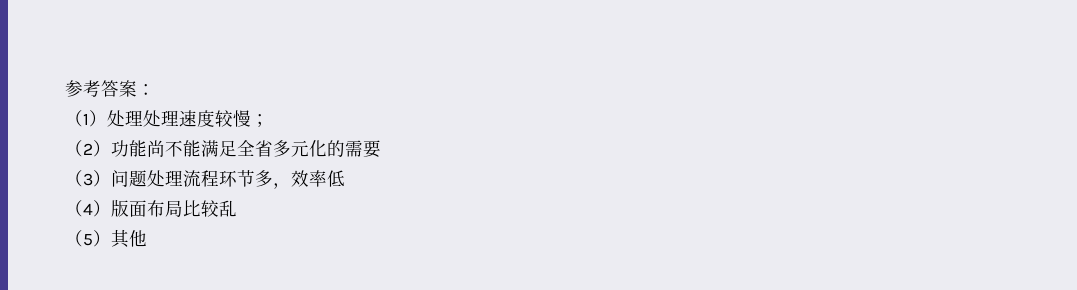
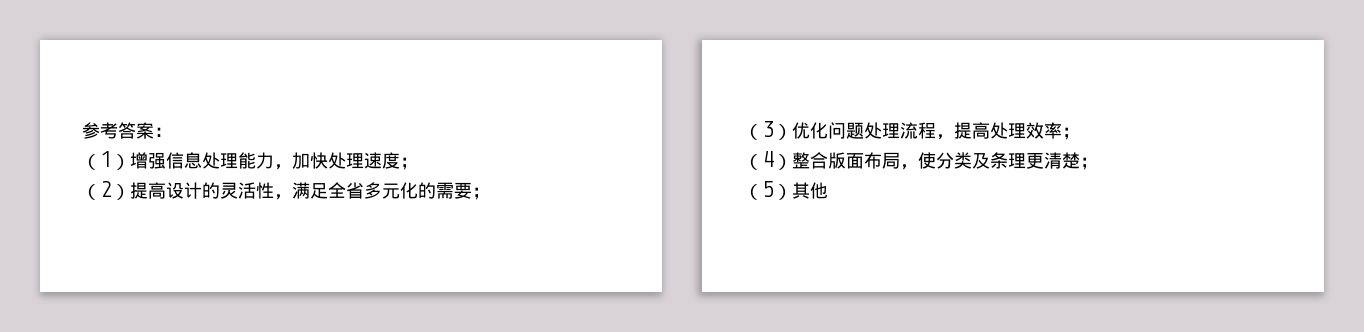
- （1）处理处理速度较慢；
+ （1）增强信息处理能力，加快处理速度；
- （2）功能尚不能满足全省多元化的需要
+ （2）提高设计的灵活性，满足全省多元化的需要；
- （3）问题处理流程环节多，效率低
+ （3）优化问题处理流程，提高处理效率；
- （4）版面布局比较乱
+ （4）整合版面布局，使分类及条理更清楚；

